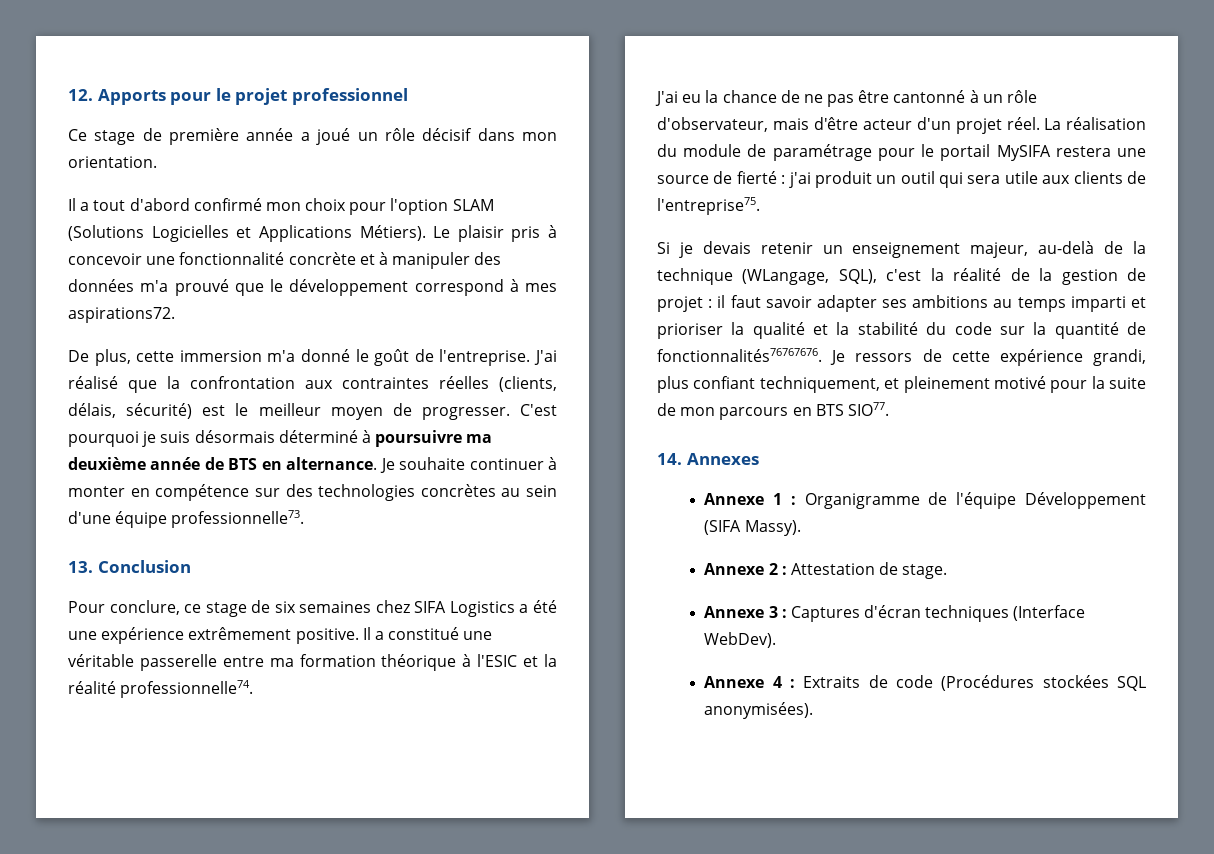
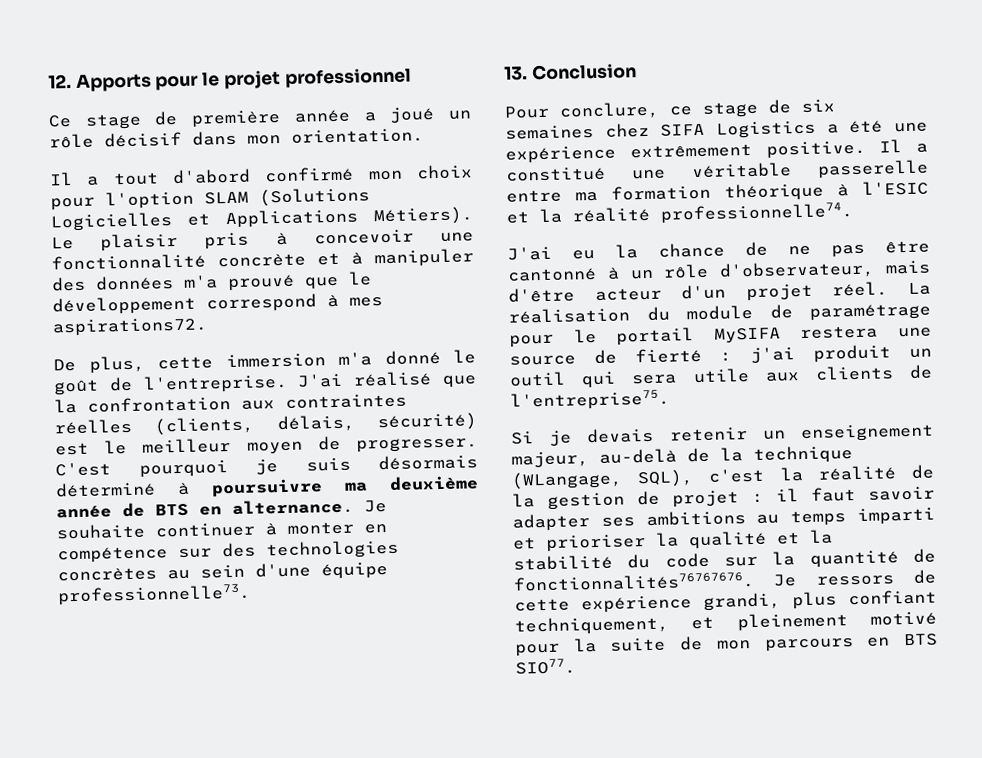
- 14. Annexes
- Annexe 1 : Organigramme de l'équipe Développement (SIFA Massy).
- Annexe 2 : Attestation de stage.
- Annexe 3 : Captures d'écran techniques (Interface WebDev).
- Annexe 4 : Extraits de code (Procédures stockées SQL anonymisées).

